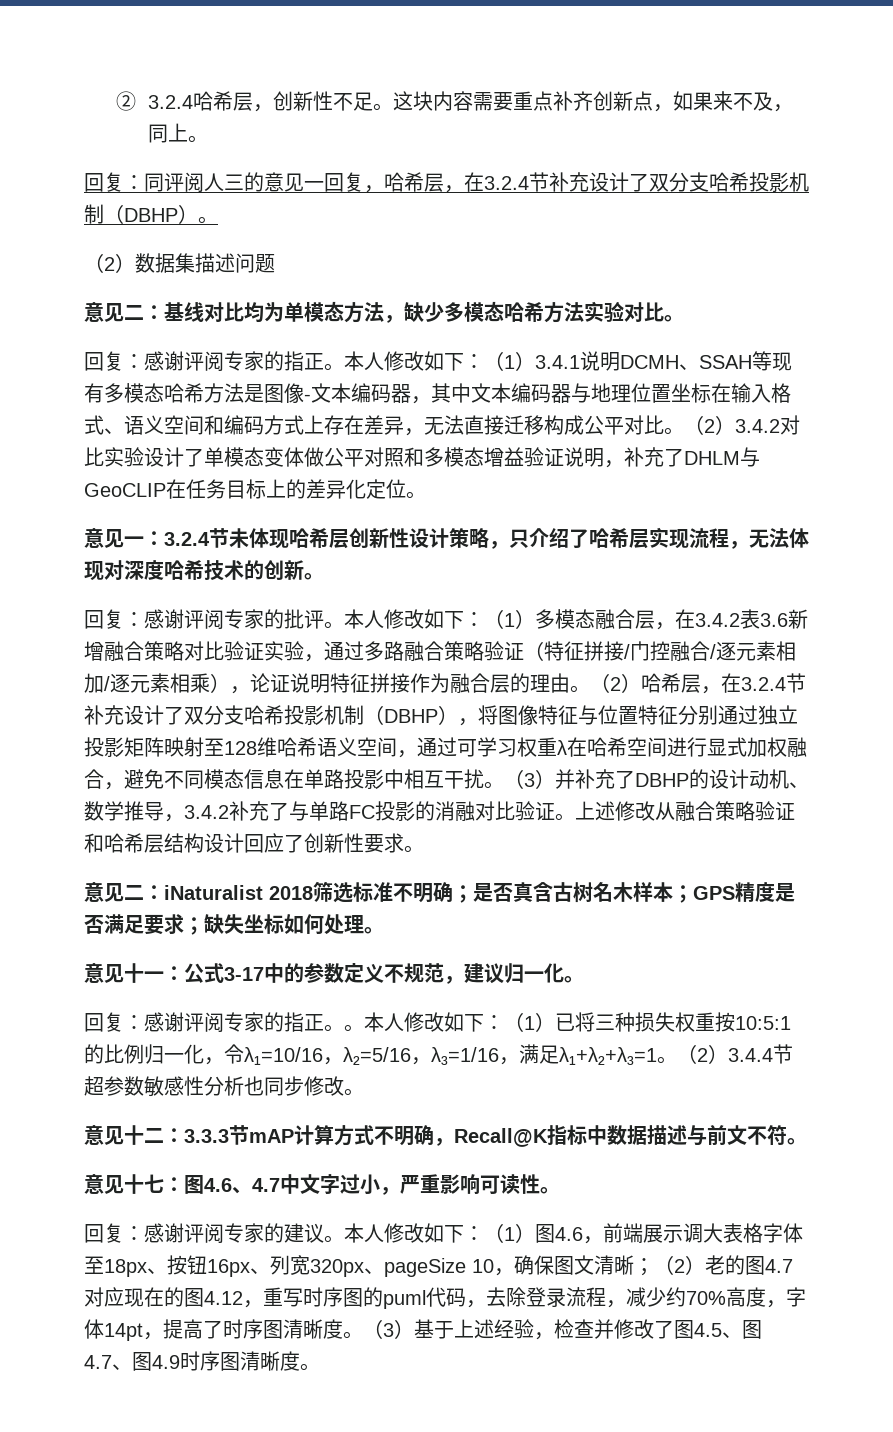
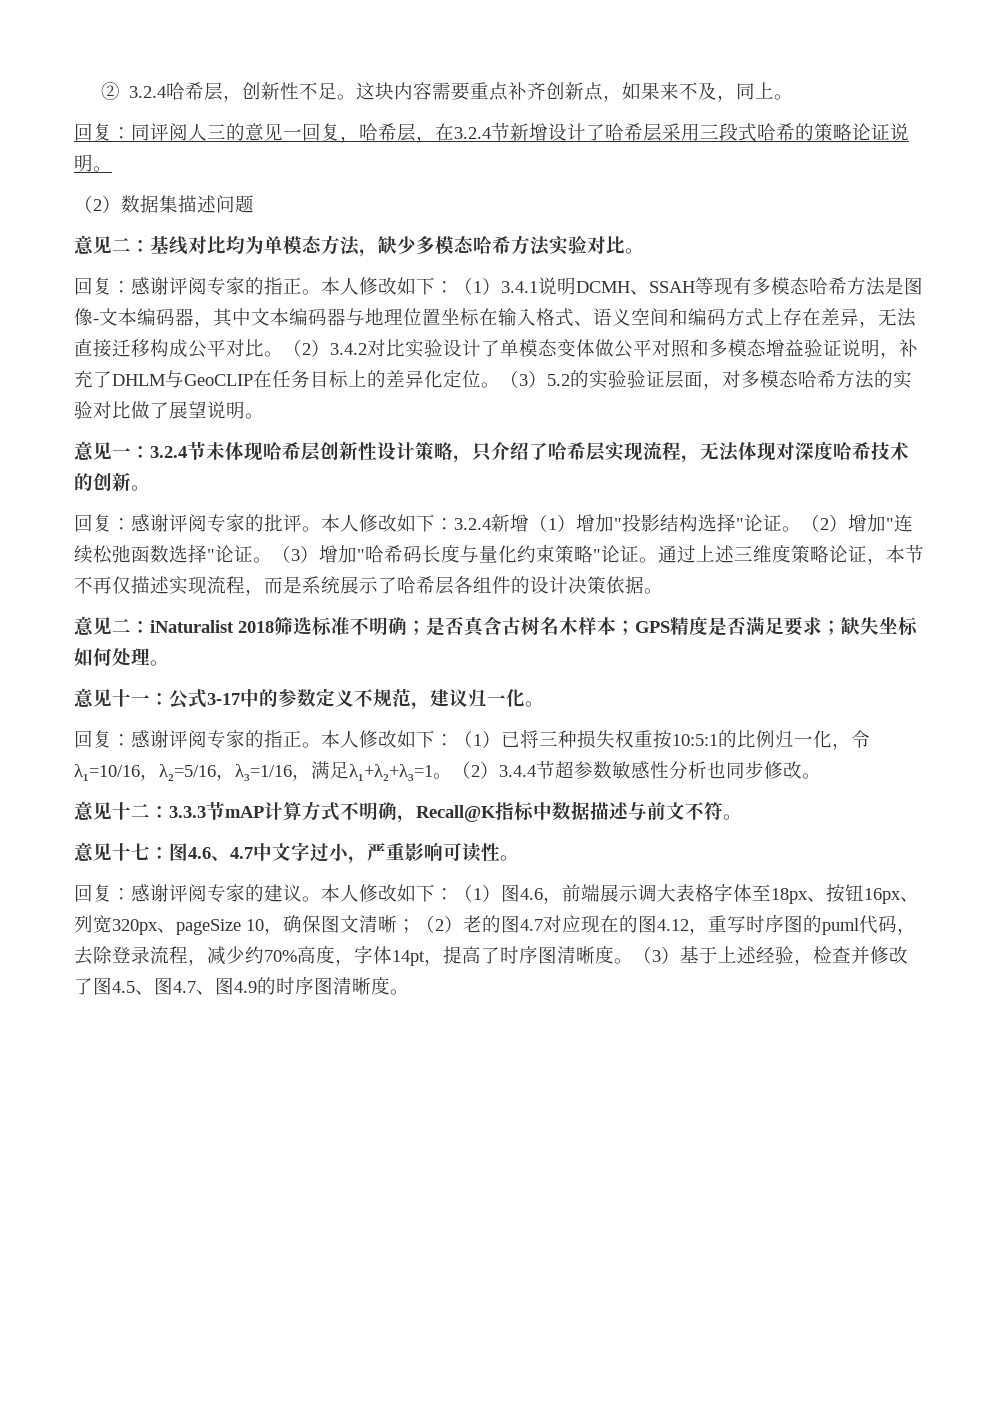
- 回复：同评阅人三的意见一回复，哈希层，在3.2.4节补充设计了双分支哈希投影机制（DBHP）。
+ 回复：同评阅人三的意见一回复，哈希层，在3.2.4节新增设计了哈希层采用三段式哈希的策略论证说明。
+ （3）5.2的实验验证层面，对多模态哈希方法的实验对比做了展望说明。
- 本人修改如下：（1）多模态融合层，在3.4.2表3.6新增融合策略对比验证实验，通过多路融合策略验证（特征拼接/门控融合/逐元素相加/逐元素相乘），论证说明特征拼接作为融合层的理由。（2）哈希层，在3.2.4节补充设计了双分支哈希投影机制（DBHP），将图像特征与位置特征分别通过独立投影矩阵映射至128维哈希语义空间，通过可学习权重λ在哈希空间进行显式加权融合，避免不同模态信息在单路投影中相互干扰。（3）并补充了DBHP的设计动机、数学推导，3.4.2补充了与单路FC投影的消融对比验证。上述修改从融合策略验证和哈希层结构设计回应了创新性要求。
+ 本人修改如下：3.2.4新增（1）增加"投影结构选择"论证。（2）增加"连续松弛函数选择"论证。（3）增加"哈希码长度与量化约束策略"论证。通过上述三维度策略论证，本节不再仅描述实现流程，而是系统展示了哈希层各组件的设计决策依据。
  意见十一：公式3-17中的参数定义不规范，建议归一化。
- 回复：感谢评阅专家的指正。。
+ 回复：感谢评阅专家的指正。
- （3）基于上述经验，检查并修改了图4.5、图4.7、图4.9时序图清晰度。
+ （3）基于上述经验，检查并修改了图4.5、图4.7、图4.9的时序图清晰度。

